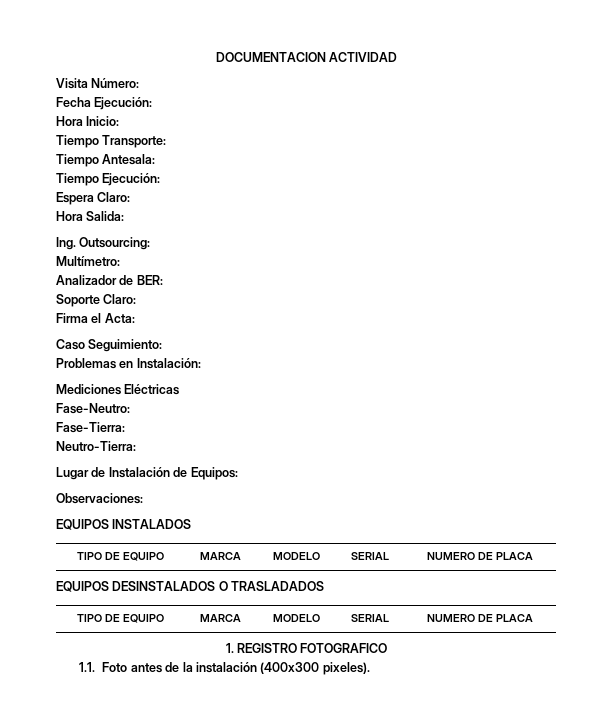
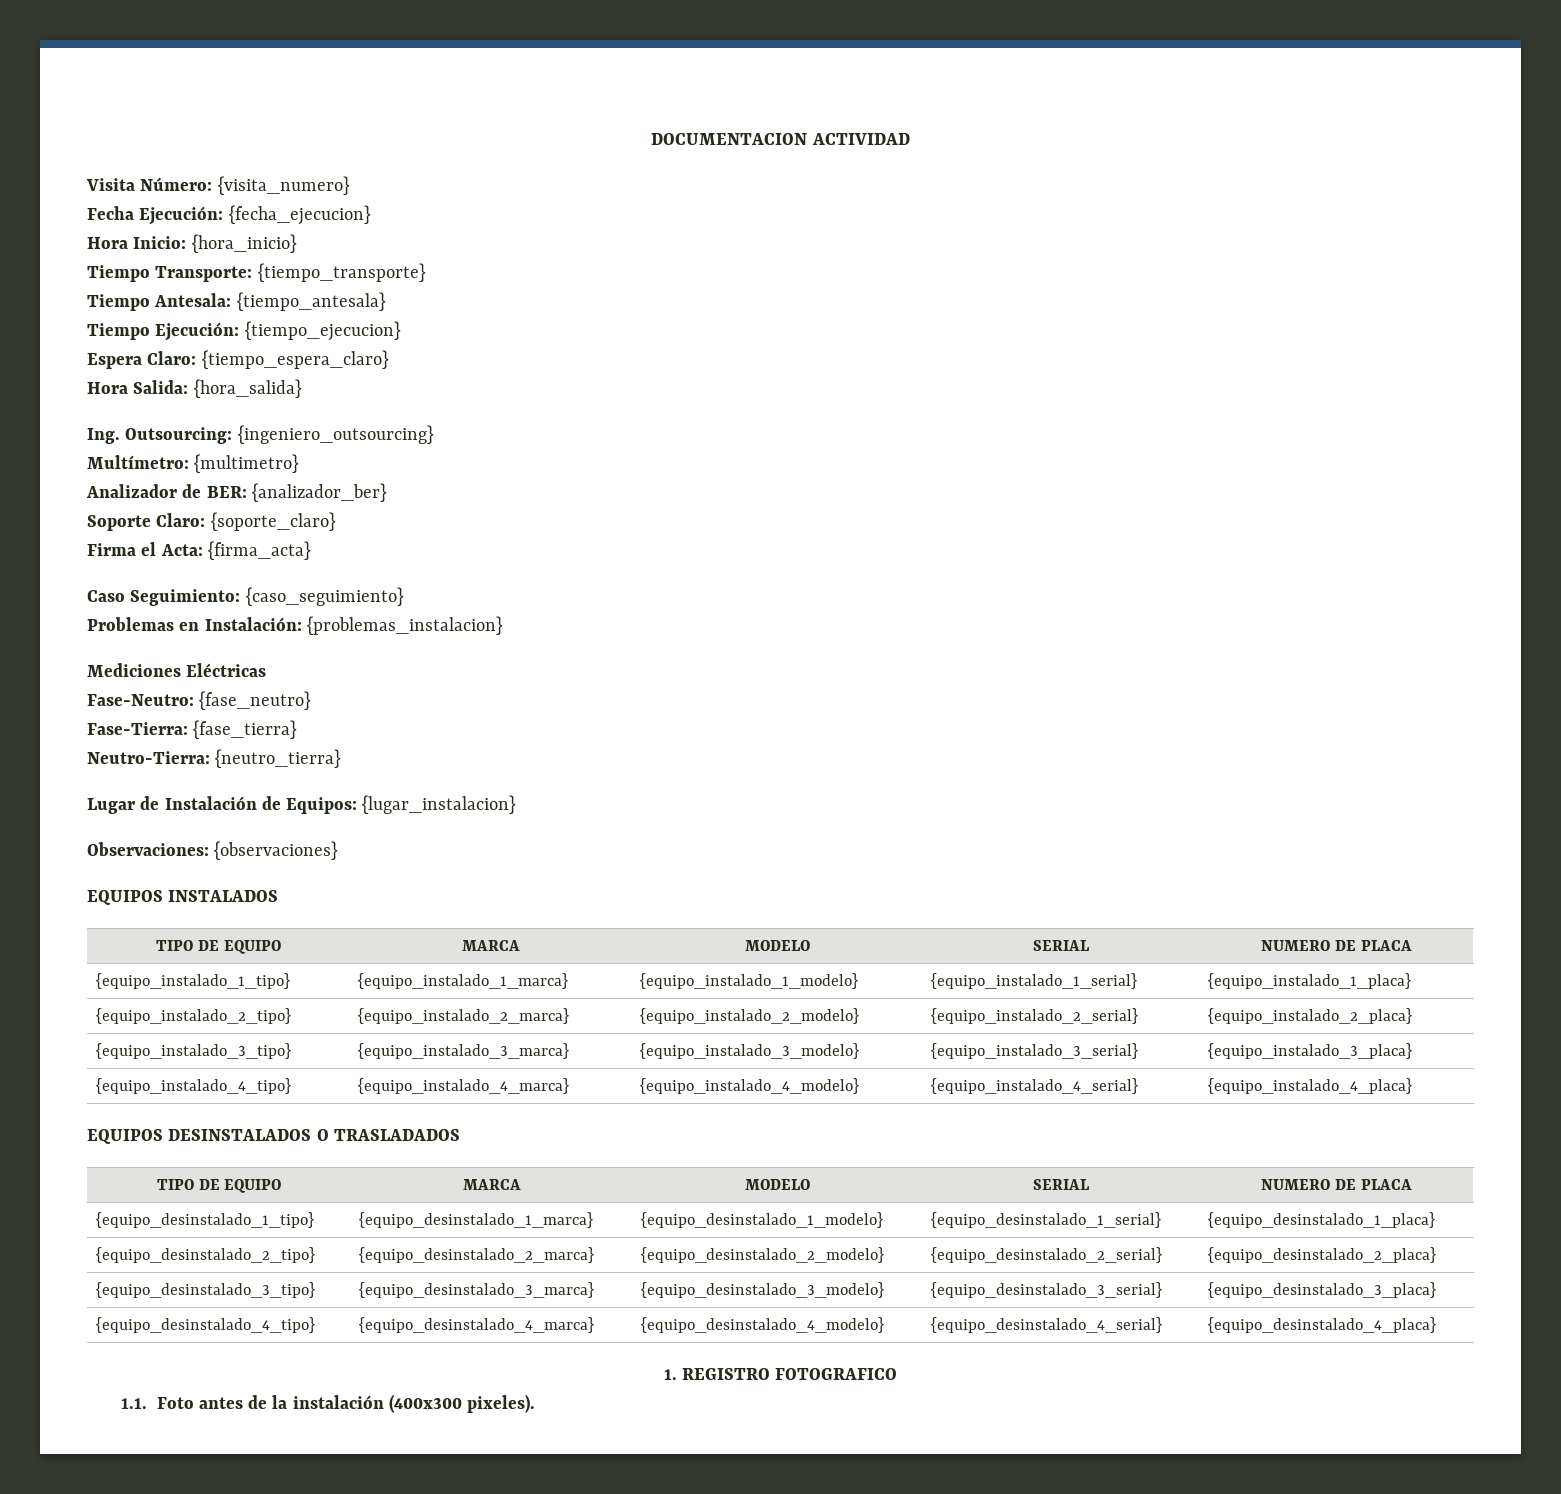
- Visita Número:
+ Visita Número: {visita_numero}
- Fecha Ejecución:
+ Fecha Ejecución: {fecha_ejecucion}
- Hora Inicio:
+ Hora Inicio: {hora_inicio}
- Tiempo Transporte:
+ Tiempo Transporte: {tiempo_transporte}
- Tiempo Antesala:
+ Tiempo Antesala: {tiempo_antesala}
- Tiempo Ejecución:
+ Tiempo Ejecución: {tiempo_ejecucion}
- Espera Claro:
+ Espera Claro: {tiempo_espera_claro}
- Hora Salida:
+ Hora Salida: {hora_salida}
- Ing. Outsourcing:
+ Ing. Outsourcing: {ingeniero_outsourcing}
- Multímetro:
+ Multímetro: {multimetro}
- Analizador de BER:
+ Analizador de BER: {analizador_ber}
- Soporte Claro:
+ Soporte Claro: {soporte_claro}
- Firma el Acta:
+ Firma el Acta: {firma_acta}
- Caso Seguimiento:
+ Caso Seguimiento: {caso_seguimiento}
- Problemas en Instalación:
+ Problemas en Instalación: {problemas_instalacion}
- Fase-Neutro:
+ Fase-Neutro: {fase_neutro}
- Fase-Tierra:
+ Fase-Tierra: {fase_tierra}
- Neutro-Tierra:
+ Neutro-Tierra: {neutro_tierra}
- Lugar de Instalación de Equipos:
+ Lugar de Instalación de Equipos: {lugar_instalacion}
- Observaciones:
+ Observaciones: {observaciones}
+ {equipo_instalado_1_tipo} | {equipo_instalado_1_marca} | {equipo_instalado_1_modelo} | {equipo_instalado_1_serial} | {equipo_instalado_1_placa}
+ {equipo_instalado_2_tipo} | {equipo_instalado_2_marca} | {equipo_instalado_2_modelo} | {equipo_instalado_2_serial} | {equipo_instalado_2_placa}
+ {equipo_instalado_3_tipo} | {equipo_instalado_3_marca} | {equipo_instalado_3_modelo} | {equipo_instalado_3_serial} | {equipo_instalado_3_placa}
+ {equipo_instalado_4_tipo} | {equipo_instalado_4_marca} | {equipo_instalado_4_modelo} | {equipo_instalado_4_serial} | {equipo_instalado_4_placa}
+ {equipo_desinstalado_1_tipo} | {equipo_desinstalado_1_marca} | {equipo_desinstalado_1_modelo} | {equipo_desinstalado_1_serial} | {equipo_desinstalado_1_placa}
+ {equipo_desinstalado_2_tipo} | {equipo_desinstalado_2_marca} | {equipo_desinstalado_2_modelo} | {equipo_desinstalado_2_serial} | {equipo_desinstalado_2_placa}
+ {equipo_desinstalado_3_tipo} | {equipo_desinstalado_3_marca} | {equipo_desinstalado_3_modelo} | {equipo_desinstalado_3_serial} | {equipo_desinstalado_3_placa}
+ {equipo_desinstalado_4_tipo} | {equipo_desinstalado_4_marca} | {equipo_desinstalado_4_modelo} | {equipo_desinstalado_4_serial} | {equipo_desinstalado_4_placa}

